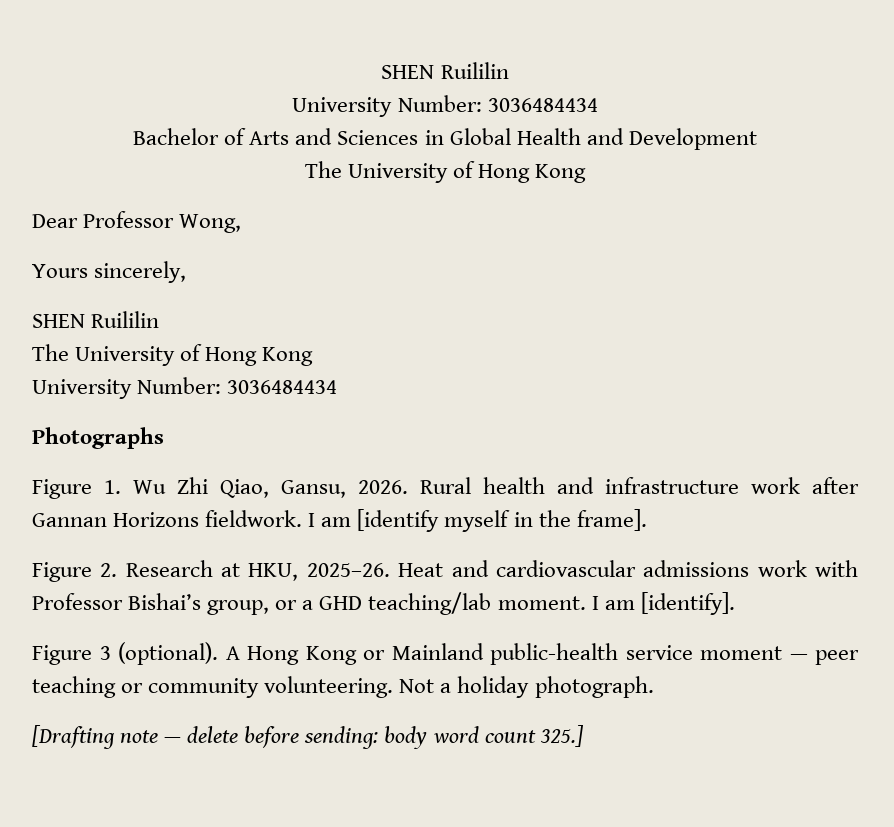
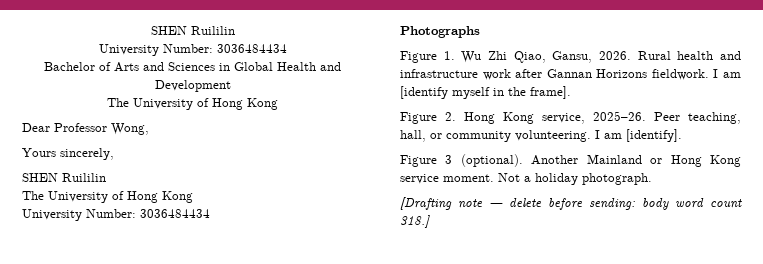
- Figure 2. Research at HKU, 2025–26. Heat and cardiovascular admissions work with Professor Bishai’s group, or a GHD teaching/lab moment.
+ Figure 2. Hong Kong service, 2025–26. Peer teaching, hall, or community volunteering.
- A Hong Kong or Mainland public-health service moment — peer teaching or community volunteering.
+ Another Mainland or Hong Kong service moment.
- [Drafting note — delete before sending: body word count 325.]
+ [Drafting note — delete before sending: body word count 318.]

